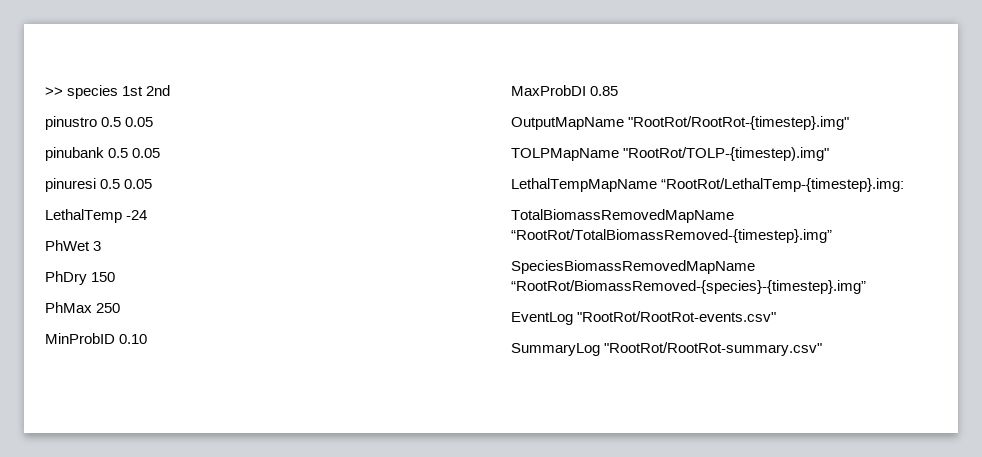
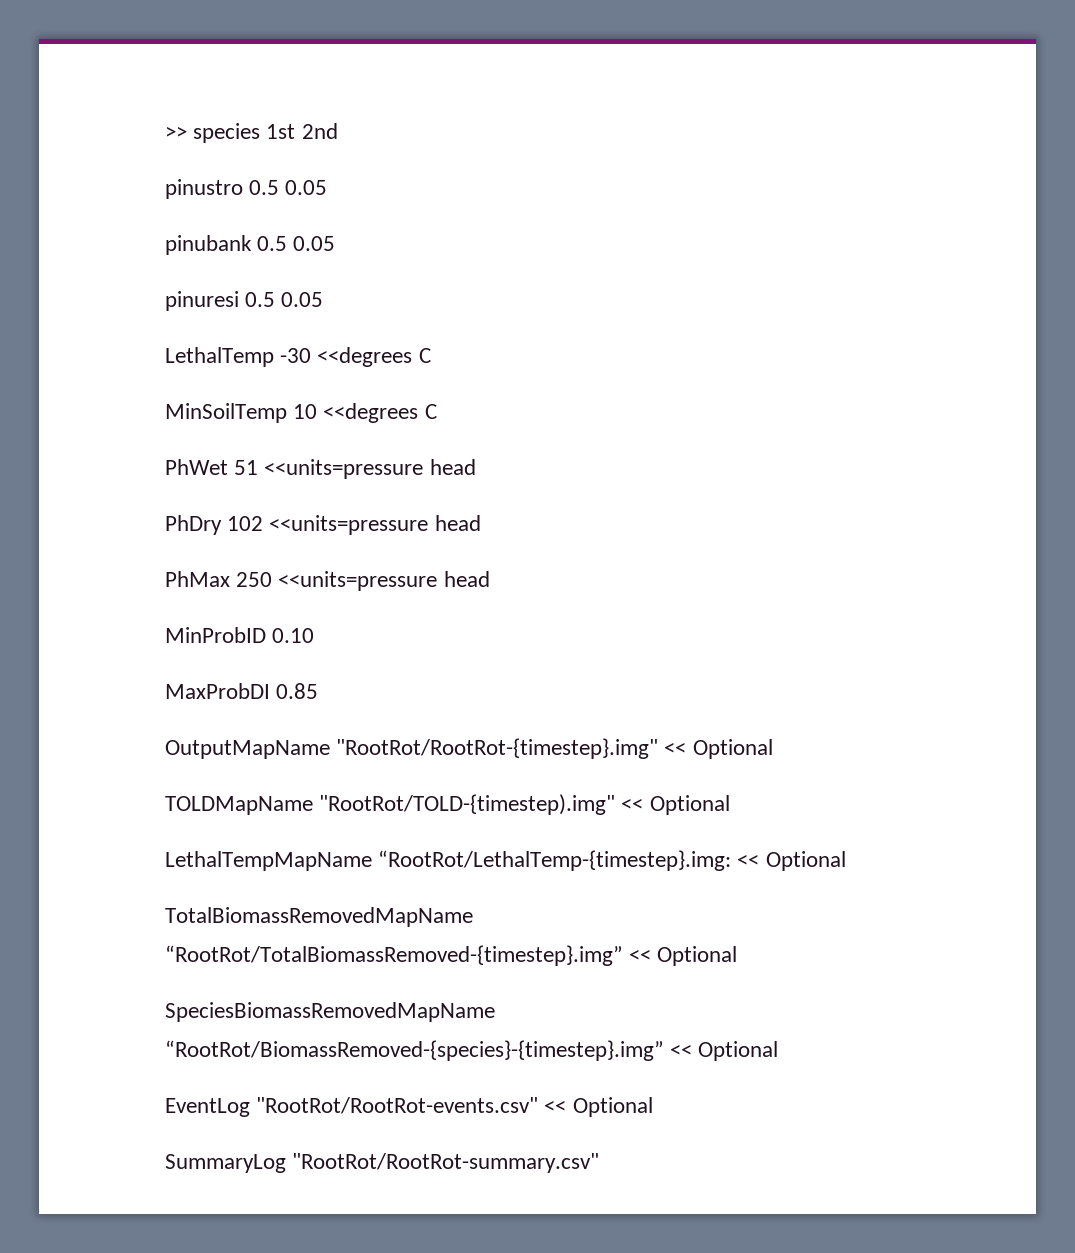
- LethalTemp -24
- PhWet 3
- PhDry 150
+ LethalTemp -30 <<degrees C
+ MinSoilTemp 10 <<degrees C
+ PhWet 51 <<units=pressure head
+ PhDry 102 <<units=pressure head
- PhMax 250
+ PhMax 250 <<units=pressure head
- OutputMapName "RootRot/RootRot-{timestep}.img"
- TOLPMapName "RootRot/TOLP-{timestep).img"
+ OutputMapName "RootRot/RootRot-{timestep}.img" << Optional
+ TOLDMapName "RootRot/TOLD-{timestep).img" << Optional
- LethalTempMapName “RootRot/LethalTemp-{timestep}.img:
+ LethalTempMapName “RootRot/LethalTemp-{timestep}.img: << Optional
- TotalBiomassRemovedMapName “RootRot/TotalBiomassRemoved-{timestep}.img”
+ TotalBiomassRemovedMapName “RootRot/TotalBiomassRemoved-{timestep}.img” << Optional
- SpeciesBiomassRemovedMapName “RootRot/BiomassRemoved-{species}-{timestep}.img”
+ SpeciesBiomassRemovedMapName “RootRot/BiomassRemoved-{species}-{timestep}.img” << Optional
- EventLog "RootRot/RootRot-events.csv"
+ EventLog "RootRot/RootRot-events.csv" << Optional

